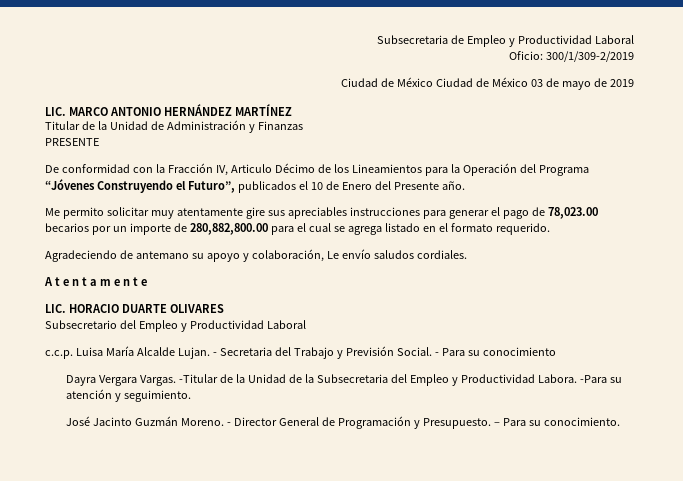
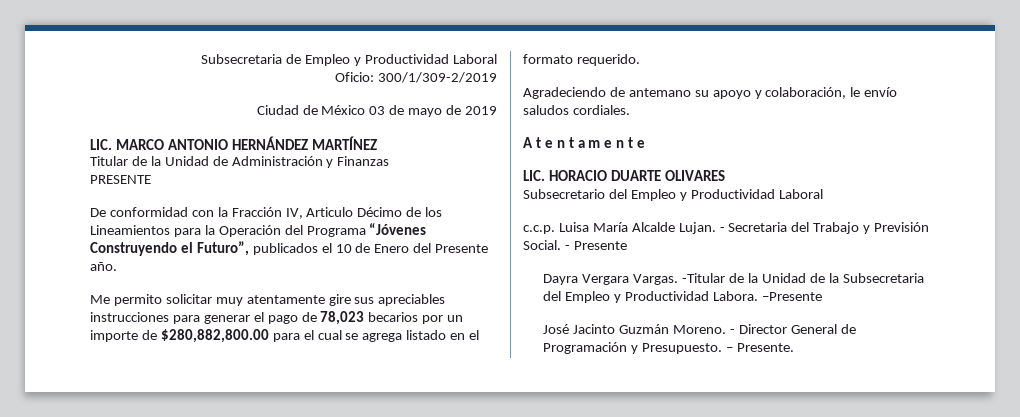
- Ciudad de México Ciudad de México 03 de mayo de 2019
+ Ciudad de México 03 de mayo de 2019
- Me permito solicitar muy atentamente gire sus apreciables instrucciones para generar el pago de 78,023.00 becarios por un importe de 280,882,800.00 para el cual se agrega listado en el formato requerido.
+ Me permito solicitar muy atentamente gire sus apreciables instrucciones para generar el pago de 78,023 becarios por un importe de $280,882,800.00 para el cual se agrega listado en el formato requerido.
- Agradeciendo de antemano su apoyo y colaboración, Le envío saludos cordiales.
+ Agradeciendo de antemano su apoyo y colaboración, le envío saludos cordiales.
- - Para su conocimiento
+ - Presente
- -Para su atención y seguimiento.
+ –Presente
- – Para su conocimiento.
+ – Presente.

